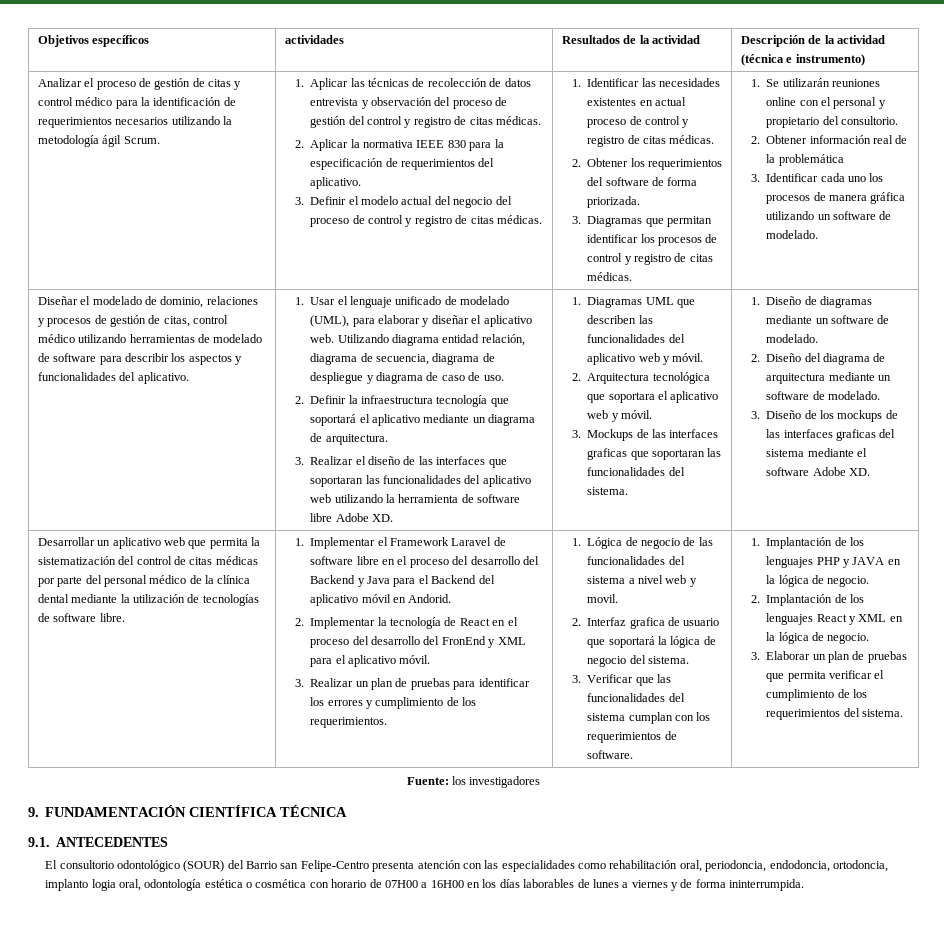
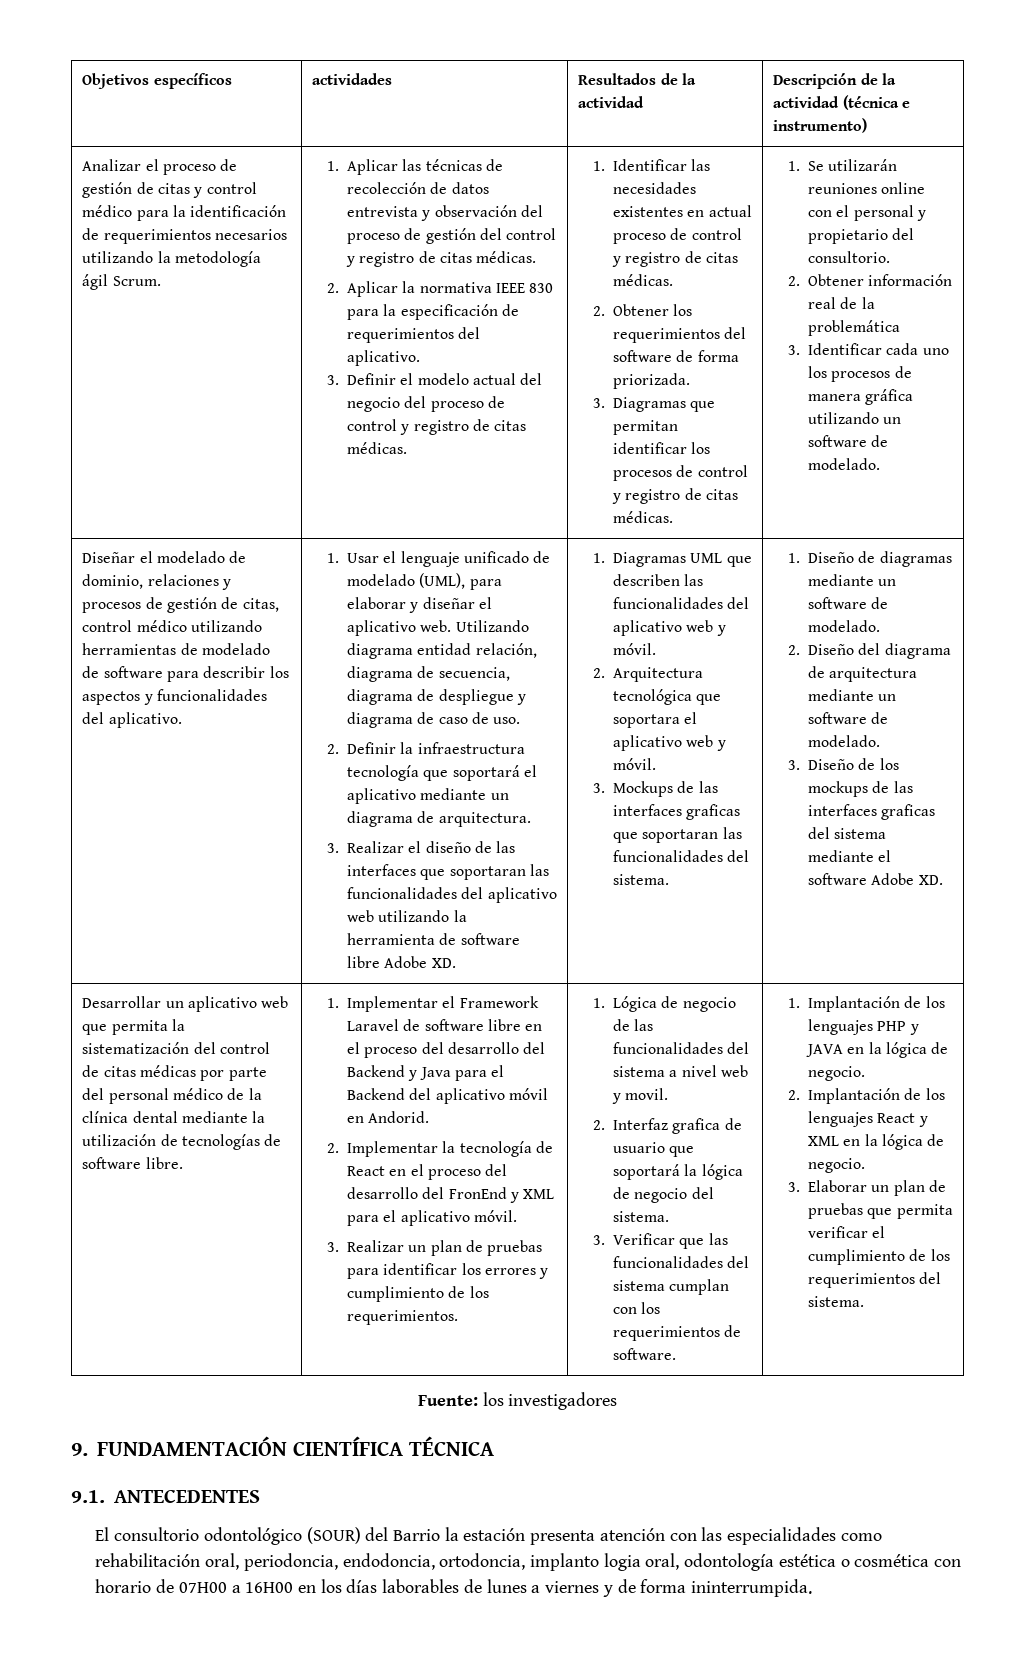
- El consultorio odontológico (SOUR) del Barrio san Felipe-Centro presenta atención con las especialidades como rehabilitación oral, periodoncia, endodoncia, ortodoncia, implanto logia oral, odontología estética o cosmética con horario de 07H00 a 16H00 en los días laborables de lunes a viernes y de forma ininterrumpida.
+ El consultorio odontológico (SOUR) del Barrio la estación presenta atención con las especialidades como rehabilitación oral, periodoncia, endodoncia, ortodoncia, implanto logia oral, odontología estética o cosmética con horario de 07H00 a 16H00 en los días laborables de lunes a viernes y de forma ininterrumpida.

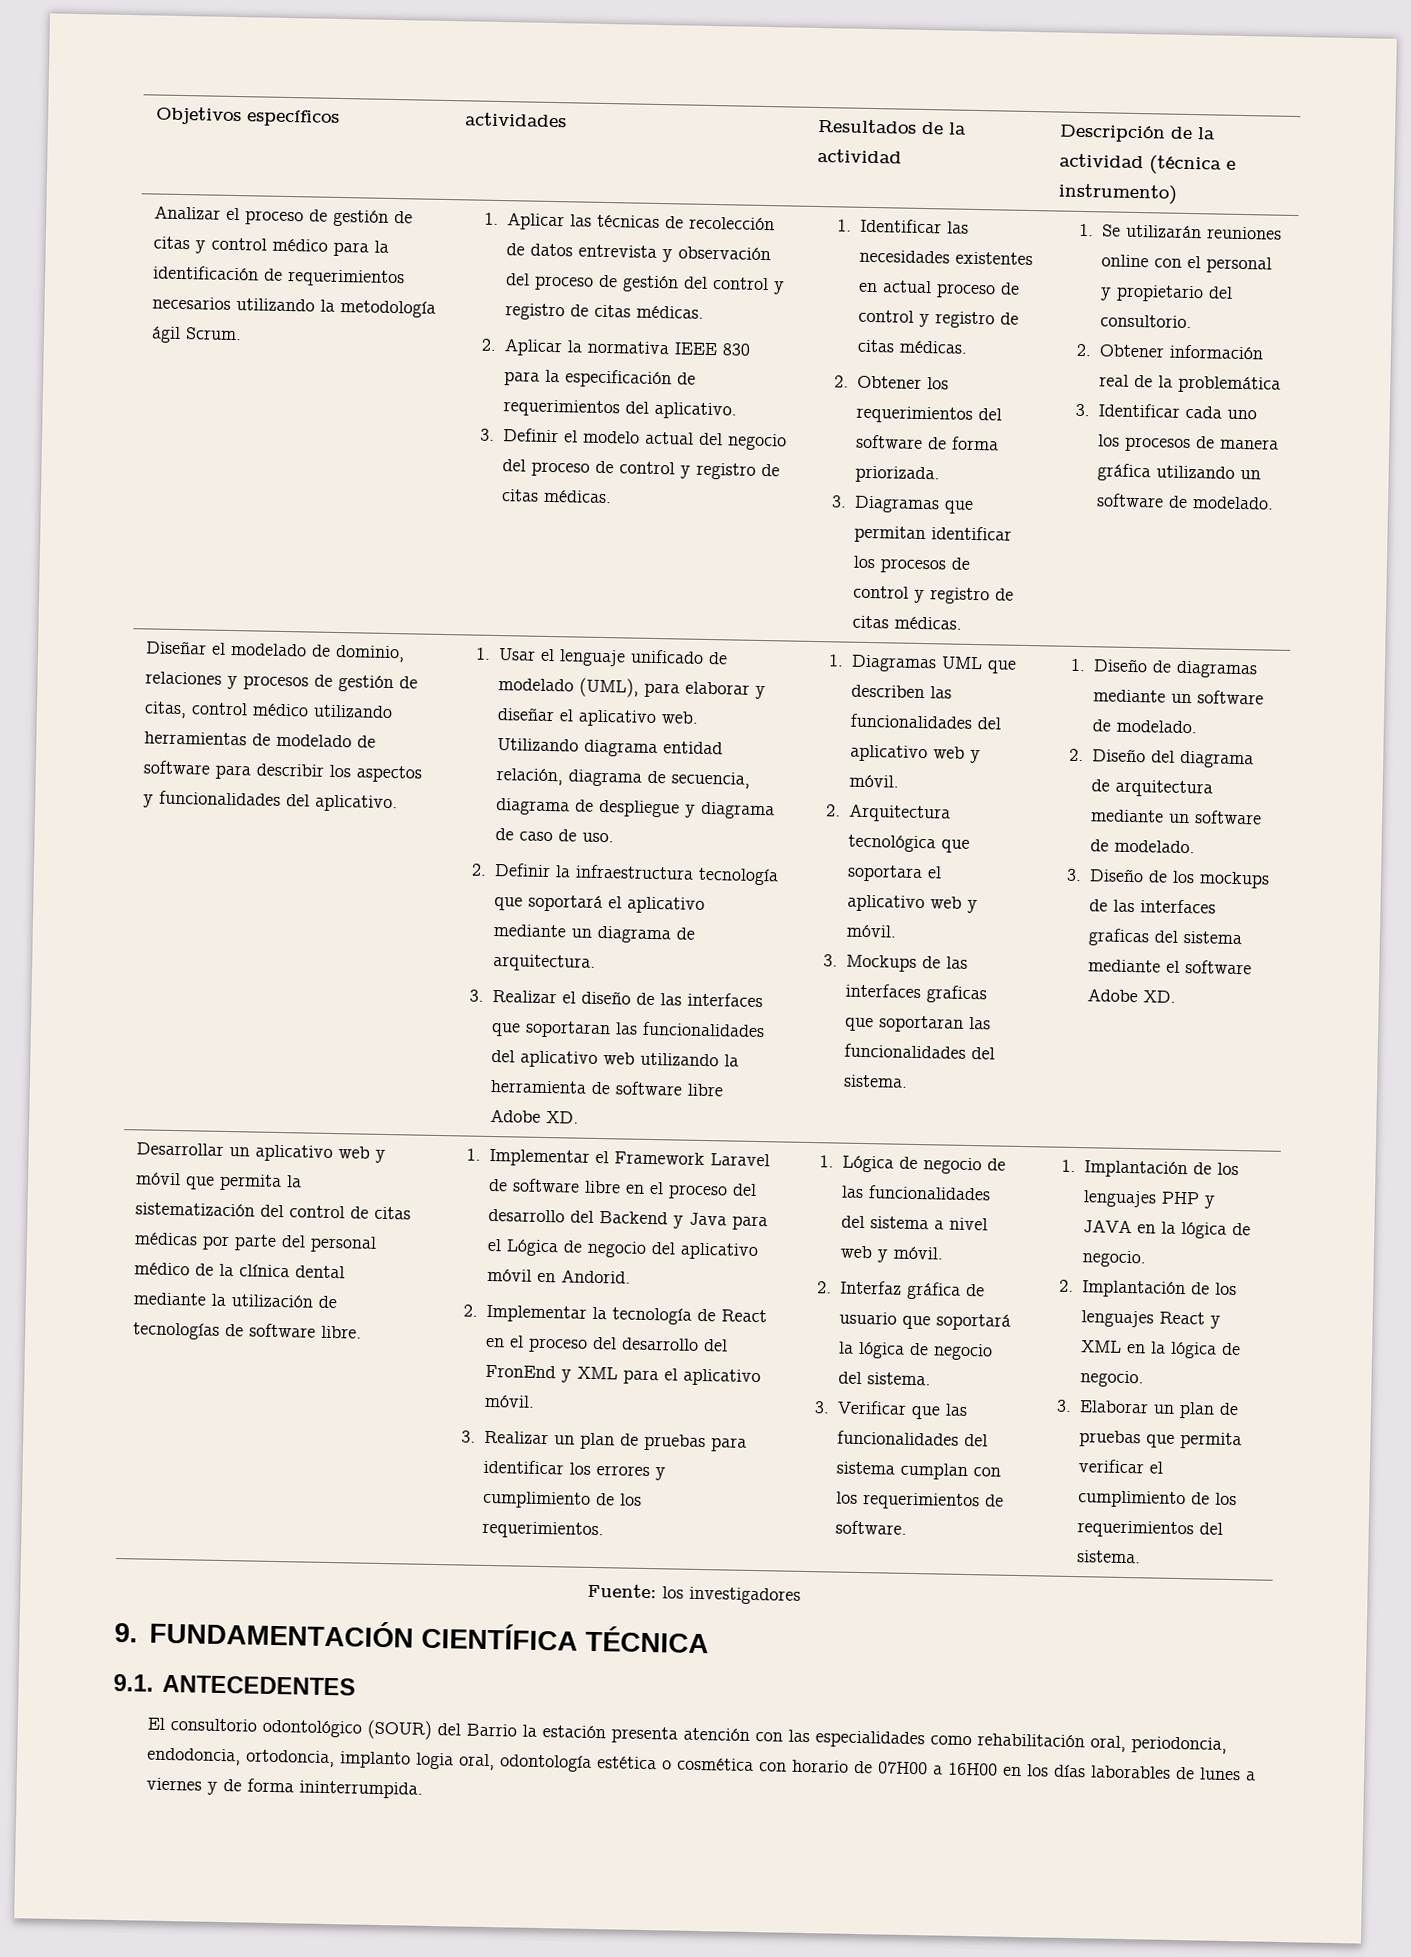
- Desarrollar un aplicativo web que permita la sistematización del control de citas médicas por parte del personal médico de la clínica dental mediante la utilización de tecnologías de software libre.
+ Desarrollar un aplicativo web y móvil que permita la sistematización del control de citas médicas por parte del personal médico de la clínica dental mediante la utilización de tecnologías de software libre.
- 1. Implementar el Framework Laravel de software libre en el proceso del desarrollo del Backend y Java para el Backend del aplicativo móvil en Andorid.
+ 1. Implementar el Framework Laravel de software libre en el proceso del desarrollo del Backend y Java para el Lógica de negocio del aplicativo móvil en Andorid.
- 1. Lógica de negocio de las funcionalidades del sistema a nivel web y movil.
+ 1. Lógica de negocio de las funcionalidades del sistema a nivel web y móvil.
- 2. Interfaz grafica de usuario que soportará la lógica de negocio del sistema.
+ 2. Interfaz gráfica de usuario que soportará la lógica de negocio del sistema.

